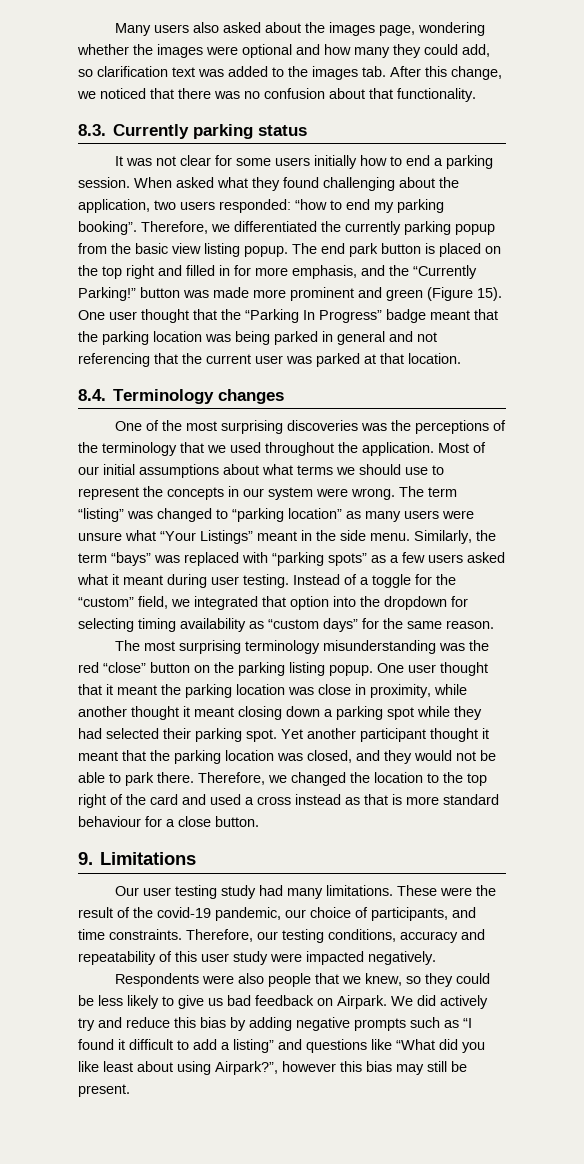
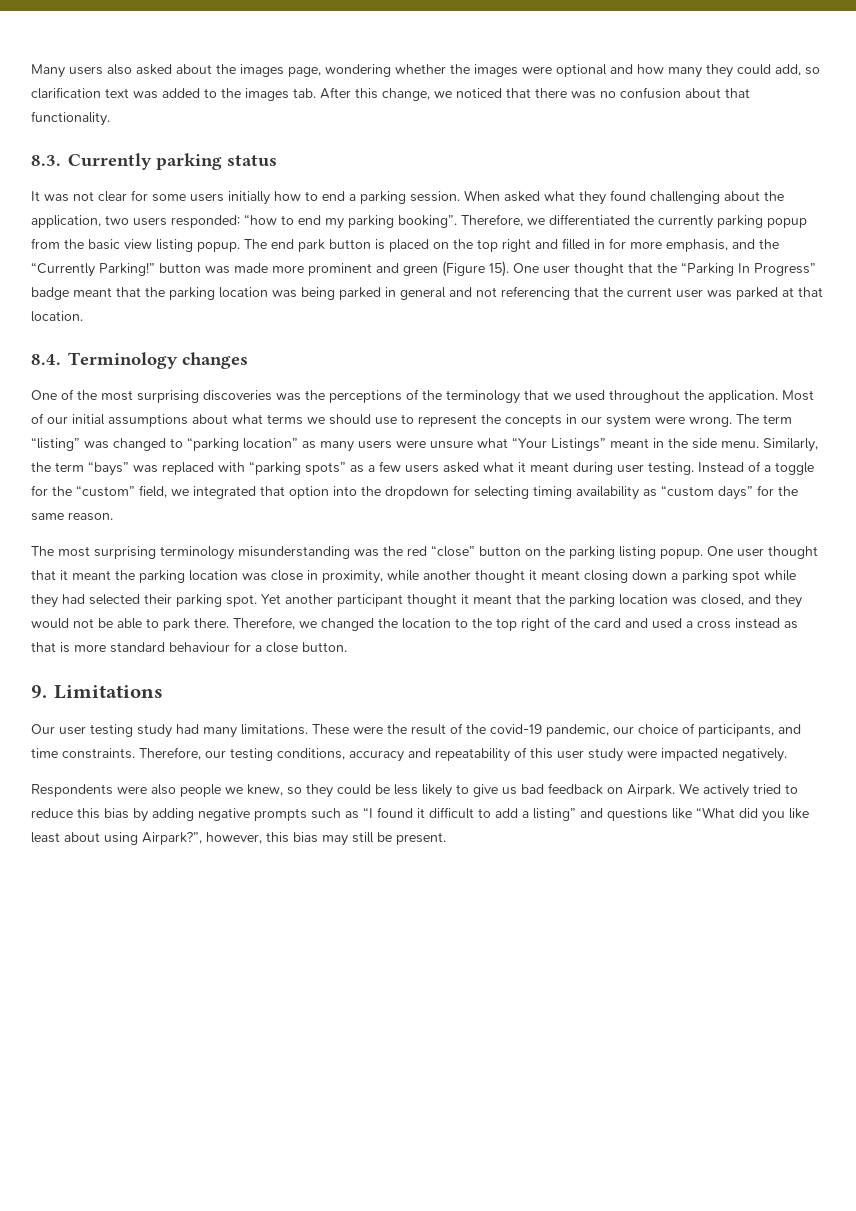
- Respondents were also people that we knew, so they could be less likely to give us bad feedback on Airpark.
+ Respondents were also people we knew, so they could be less likely to give us bad feedback on Airpark.
- We did actively try and reduce this bias by adding negative prompts such as “I found it difficult to add a listing” and questions like “What did you like least about using Airpark?”, however this bias may still be present.
+ We actively tried to reduce this bias by adding negative prompts such as “I found it difficult to add a listing” and questions like “What did you like least about using Airpark?”, however, this bias may still be present.

